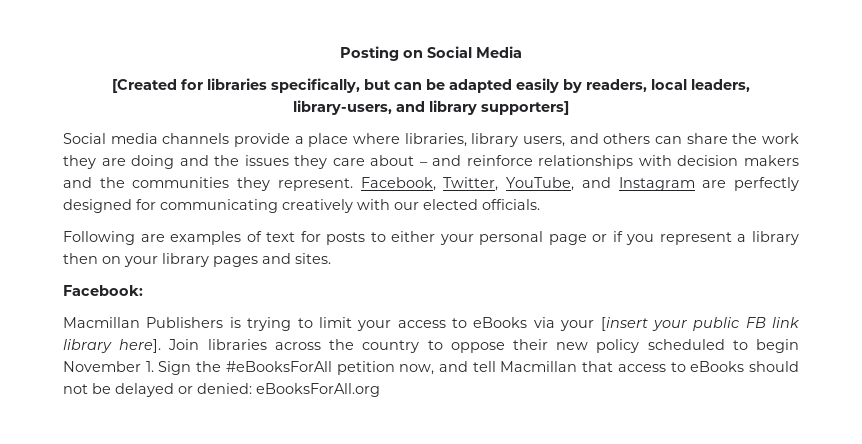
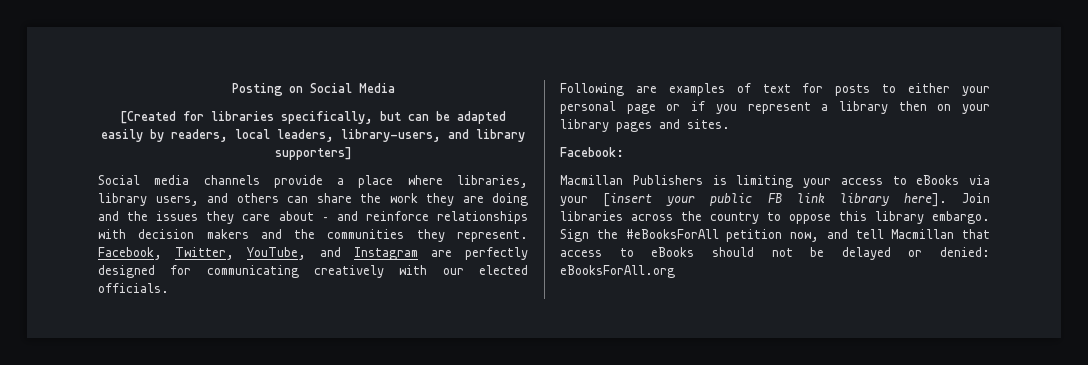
- Macmillan Publishers is trying to limit your access to eBooks via your [insert your public FB link library here].
+ Macmillan Publishers is limiting your access to eBooks via your [insert your public FB link library here].
- Join libraries across the country to oppose their new policy scheduled to begin November 1. Sign the #eBooksForAll petition now, and tell Macmillan that access to eBooks should not be delayed or denied: eBooksForAll.org
+ Join libraries across the country to oppose this library embargo. Sign the #eBooksForAll petition now, and tell Macmillan that access to eBooks should not be delayed or denied: eBooksForAll.org

